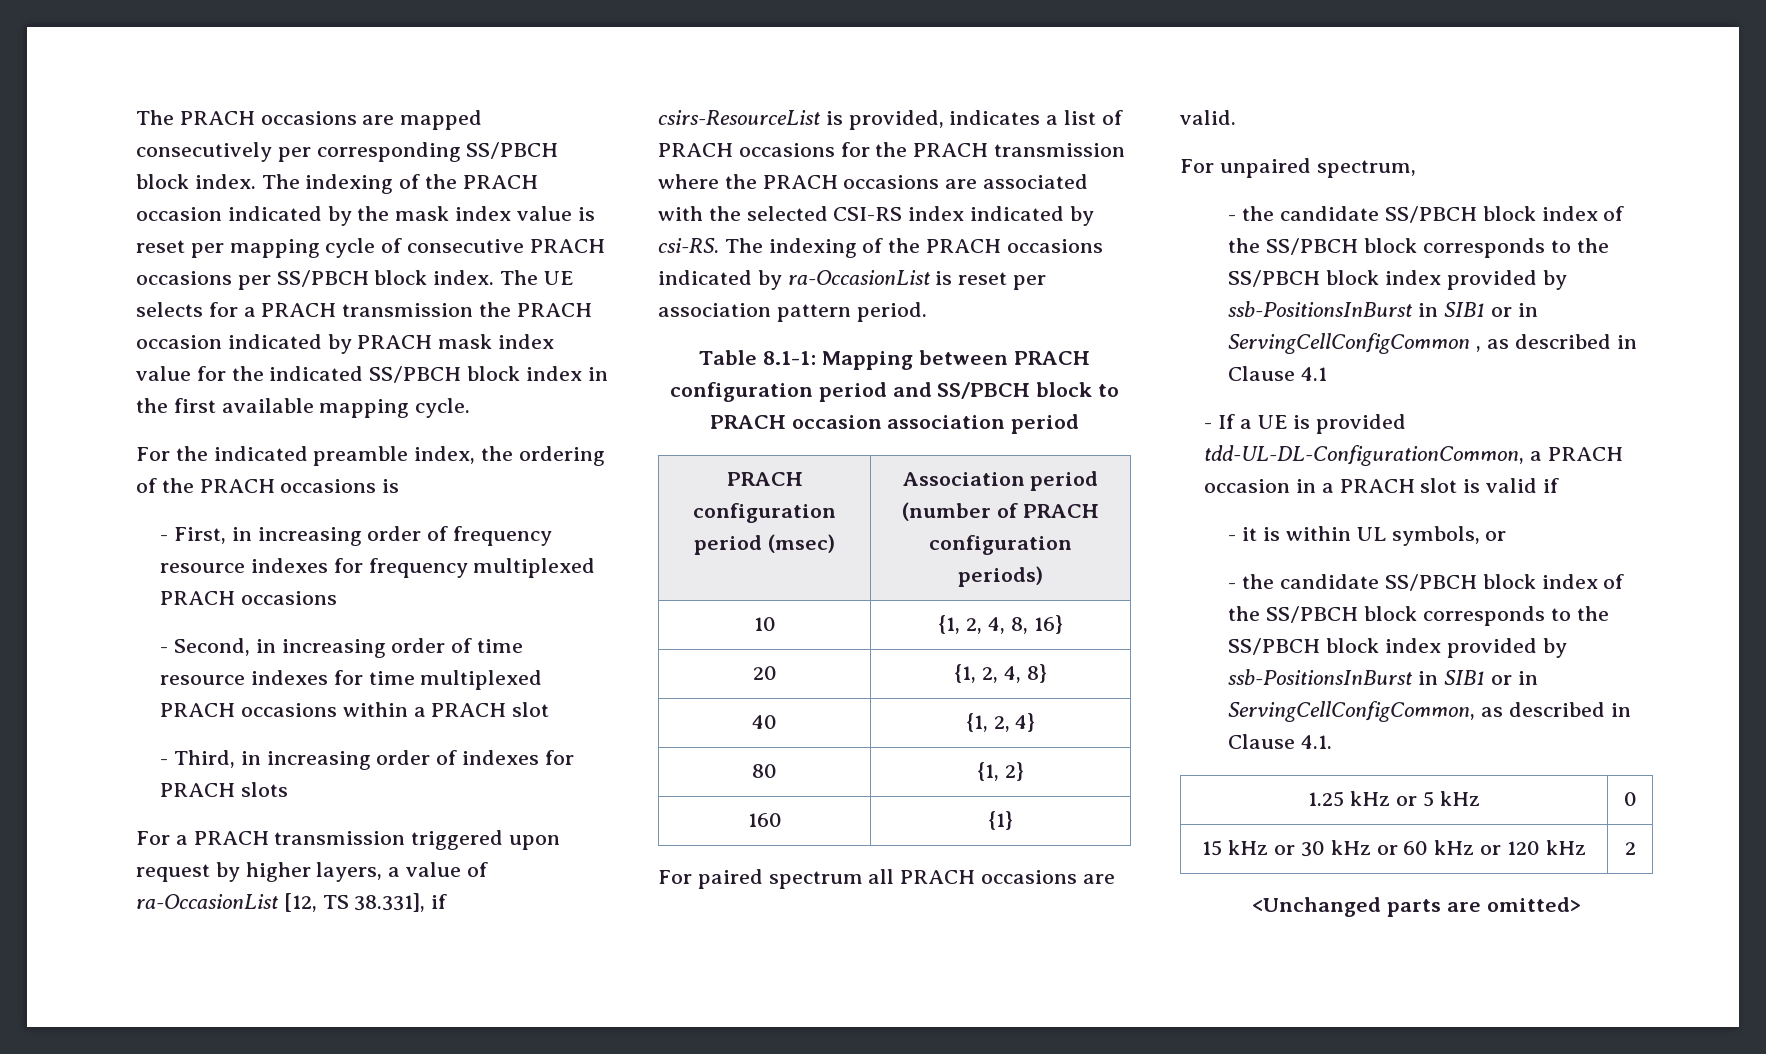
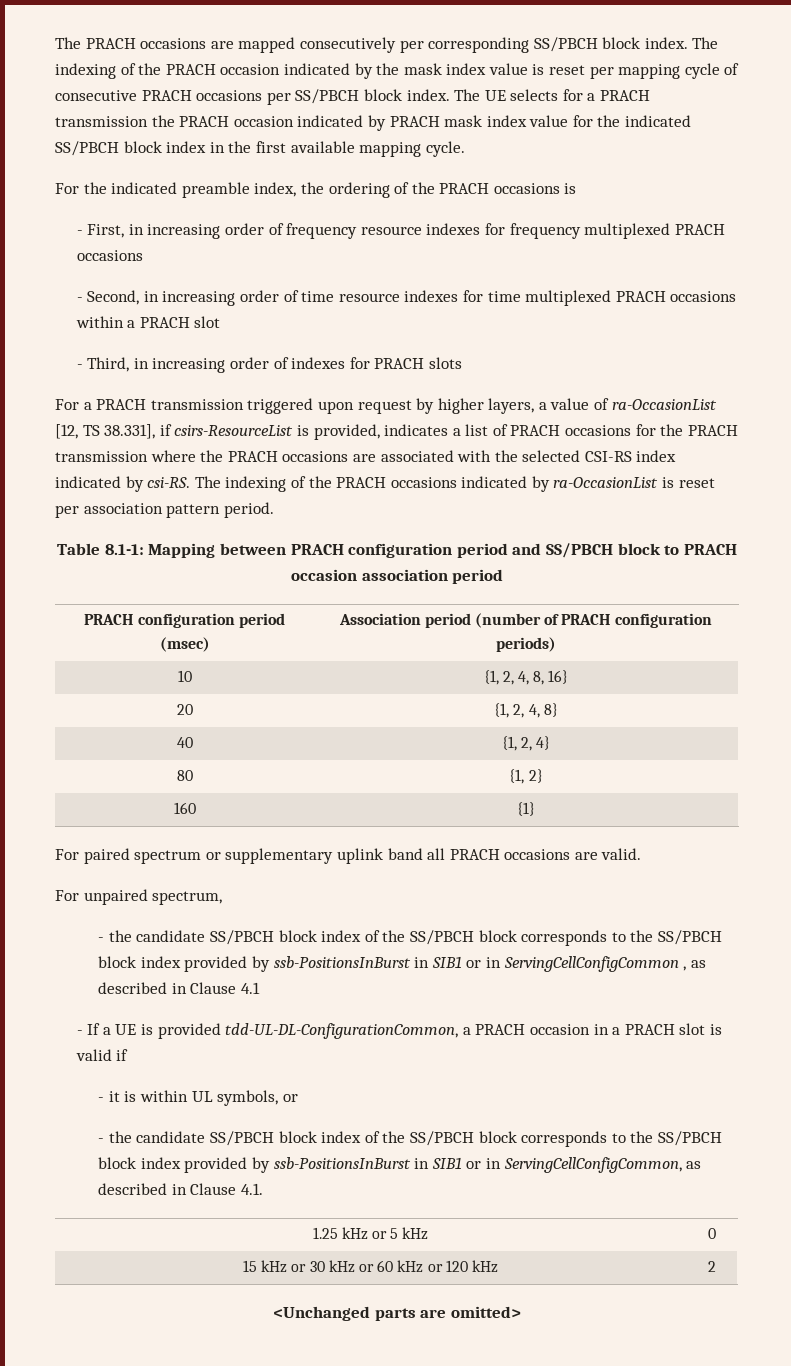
- For paired spectrum all PRACH occasions are valid.
+ For paired spectrum or supplementary uplink band all PRACH occasions are valid.

